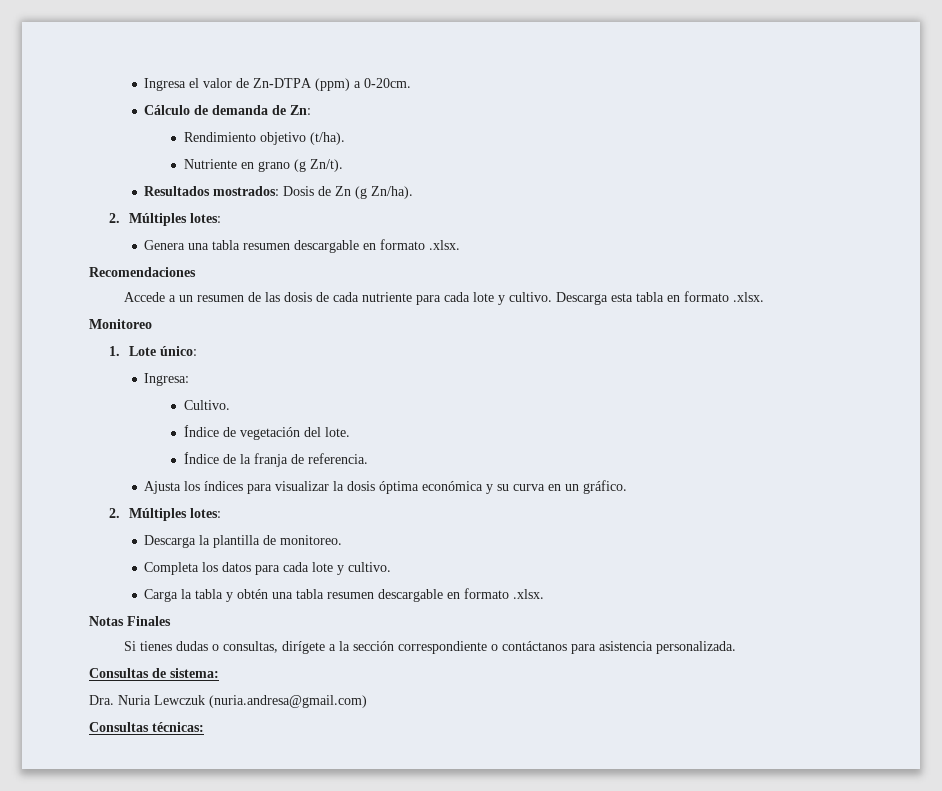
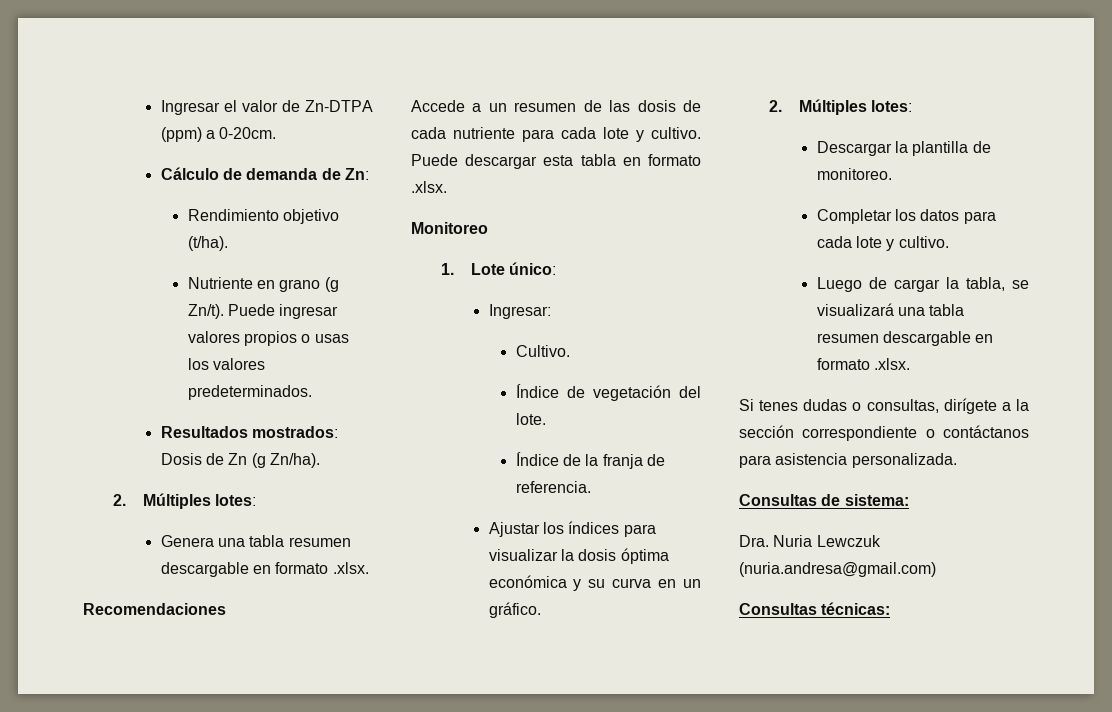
- Ingresa el valor de Zn-DTPA (ppm) a 0-20cm.
+ Ingresar el valor de Zn-DTPA (ppm) a 0-20cm.
+ Puede ingresar valores propios o usas los valores predeterminados.
- Descarga esta tabla en formato .xlsx.
+ Puede descargar esta tabla en formato .xlsx.
- Ingresa:
+ Ingresar:
- Ajusta los índices para visualizar la dosis óptima económica y su curva en un gráfico.
+ Ajustar los índices para visualizar la dosis óptima económica y su curva en un gráfico.
- Descarga la plantilla de monitoreo.
+ Descargar la plantilla de monitoreo.
- Completa los datos para cada lote y cultivo.
+ Completar los datos para cada lote y cultivo.
- Carga la tabla y obtén una tabla resumen descargable en formato .xlsx.
- Notas Finales
+ Luego de cargar la tabla, se visualizará una tabla resumen descargable en formato .xlsx.
- Si tienes dudas o consultas, dirígete a la sección correspondiente o contáctanos para asistencia personalizada.
+ Si tenes dudas o consultas, dirígete a la sección correspondiente o contáctanos para asistencia personalizada.

